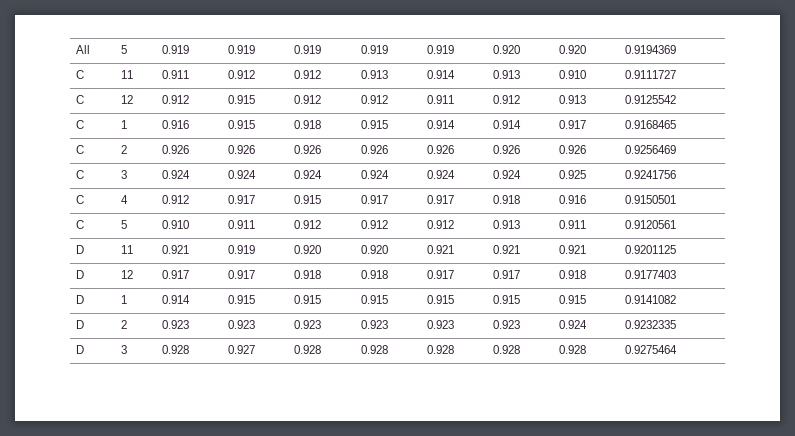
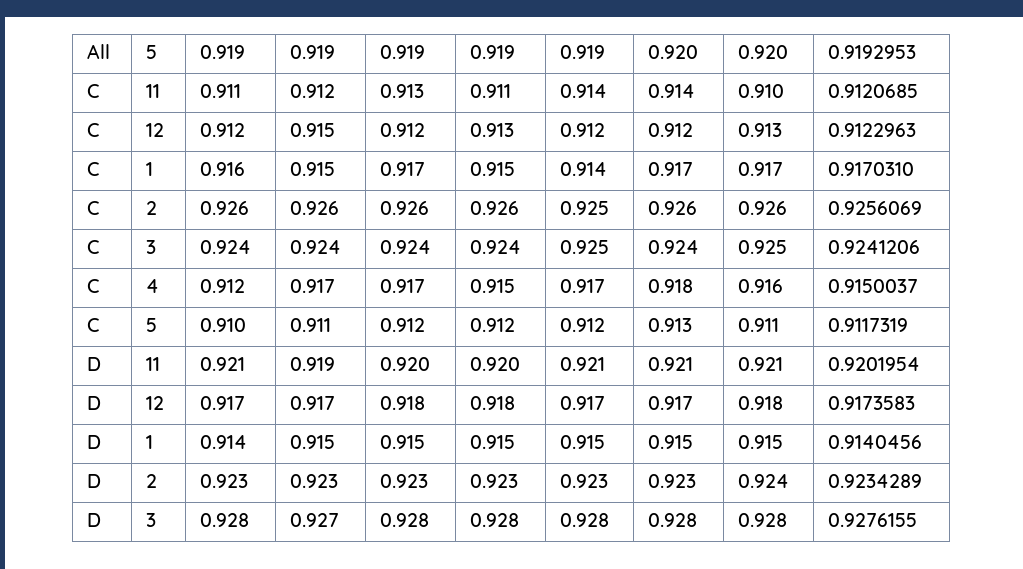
- All | 5 | 0.919 | 0.919 | 0.919 | 0.919 | 0.919 | 0.920 | 0.920 | 0.9194369
+ All | 5 | 0.919 | 0.919 | 0.919 | 0.919 | 0.919 | 0.920 | 0.920 | 0.9192953
- C | 11 | 0.911 | 0.912 | 0.912 | 0.913 | 0.914 | 0.913 | 0.910 | 0.9111727
+ C | 11 | 0.911 | 0.912 | 0.913 | 0.911 | 0.914 | 0.914 | 0.910 | 0.9120685
- C | 12 | 0.912 | 0.915 | 0.912 | 0.912 | 0.911 | 0.912 | 0.913 | 0.9125542
+ C | 12 | 0.912 | 0.915 | 0.912 | 0.913 | 0.912 | 0.912 | 0.913 | 0.9122963
- C | 1 | 0.916 | 0.915 | 0.918 | 0.915 | 0.914 | 0.914 | 0.917 | 0.9168465
+ C | 1 | 0.916 | 0.915 | 0.917 | 0.915 | 0.914 | 0.917 | 0.917 | 0.9170310
- C | 2 | 0.926 | 0.926 | 0.926 | 0.926 | 0.926 | 0.926 | 0.926 | 0.9256469
+ C | 2 | 0.926 | 0.926 | 0.926 | 0.926 | 0.925 | 0.926 | 0.926 | 0.9256069
- C | 3 | 0.924 | 0.924 | 0.924 | 0.924 | 0.924 | 0.924 | 0.925 | 0.9241756
+ C | 3 | 0.924 | 0.924 | 0.924 | 0.924 | 0.925 | 0.924 | 0.925 | 0.9241206
- C | 4 | 0.912 | 0.917 | 0.915 | 0.917 | 0.917 | 0.918 | 0.916 | 0.9150501
+ C | 4 | 0.912 | 0.917 | 0.917 | 0.915 | 0.917 | 0.918 | 0.916 | 0.9150037
- C | 5 | 0.910 | 0.911 | 0.912 | 0.912 | 0.912 | 0.913 | 0.911 | 0.9120561
+ C | 5 | 0.910 | 0.911 | 0.912 | 0.912 | 0.912 | 0.913 | 0.911 | 0.9117319
- D | 11 | 0.921 | 0.919 | 0.920 | 0.920 | 0.921 | 0.921 | 0.921 | 0.9201125
+ D | 11 | 0.921 | 0.919 | 0.920 | 0.920 | 0.921 | 0.921 | 0.921 | 0.9201954
- D | 12 | 0.917 | 0.917 | 0.918 | 0.918 | 0.917 | 0.917 | 0.918 | 0.9177403
+ D | 12 | 0.917 | 0.917 | 0.918 | 0.918 | 0.917 | 0.917 | 0.918 | 0.9173583
- D | 1 | 0.914 | 0.915 | 0.915 | 0.915 | 0.915 | 0.915 | 0.915 | 0.9141082
+ D | 1 | 0.914 | 0.915 | 0.915 | 0.915 | 0.915 | 0.915 | 0.915 | 0.9140456
- D | 2 | 0.923 | 0.923 | 0.923 | 0.923 | 0.923 | 0.923 | 0.924 | 0.9232335
+ D | 2 | 0.923 | 0.923 | 0.923 | 0.923 | 0.923 | 0.923 | 0.924 | 0.9234289
- D | 3 | 0.928 | 0.927 | 0.928 | 0.928 | 0.928 | 0.928 | 0.928 | 0.9275464
+ D | 3 | 0.928 | 0.927 | 0.928 | 0.928 | 0.928 | 0.928 | 0.928 | 0.9276155

